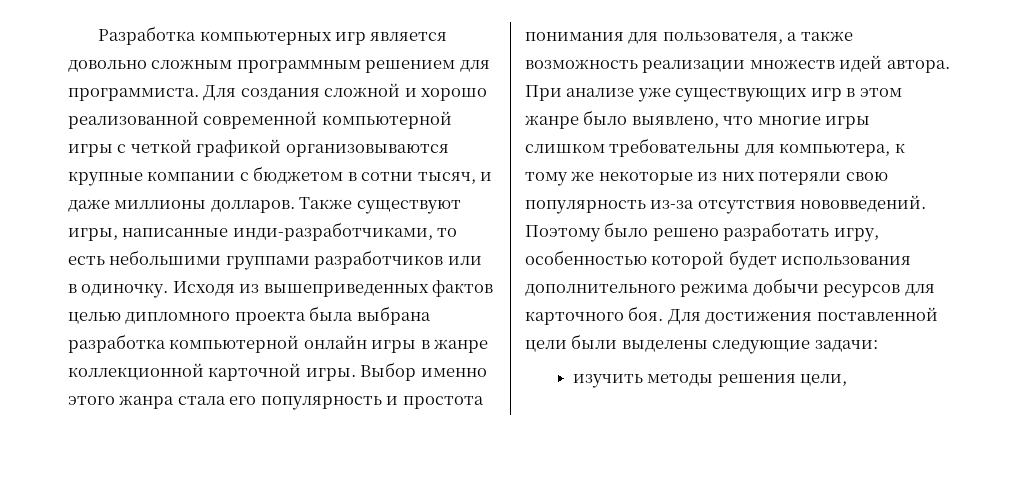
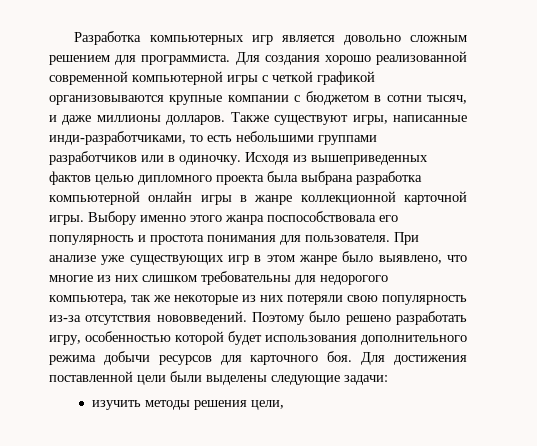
- Разработка компьютерных игр является довольно сложным программным решением для программиста.
+ Разработка компьютерных игр является довольно сложным решением для программиста.
- Для создания сложной и хорошо реализованной современной компьютерной игры с четкой графикой организовываются крупные компании с бюджетом в сотни тысяч, и даже миллионы долларов.
+ Для создания хорошо реализованной современной компьютерной игры с четкой графикой организовываются крупные компании с бюджетом в сотни тысяч, и даже миллионы долларов.
- Выбор именно этого жанра стала его популярность и простота понимания для пользователя, а также возможность реализации множеств идей автора.
+ Выбору именно этого жанра поспособствовала его популярность и простота понимания для пользователя.
- При анализе уже существующих игр в этом жанре было выявлено, что многие игры слишком требовательны для компьютера, к тому же некоторые из них потеряли свою популярность из-за отсутствия нововведений.
+ При анализе уже существующих игр в этом жанре было выявлено, что многие из них слишком требовательны для недорогого компьютера, так же некоторые из них потеряли свою популярность из-за отсутствия нововведений.

